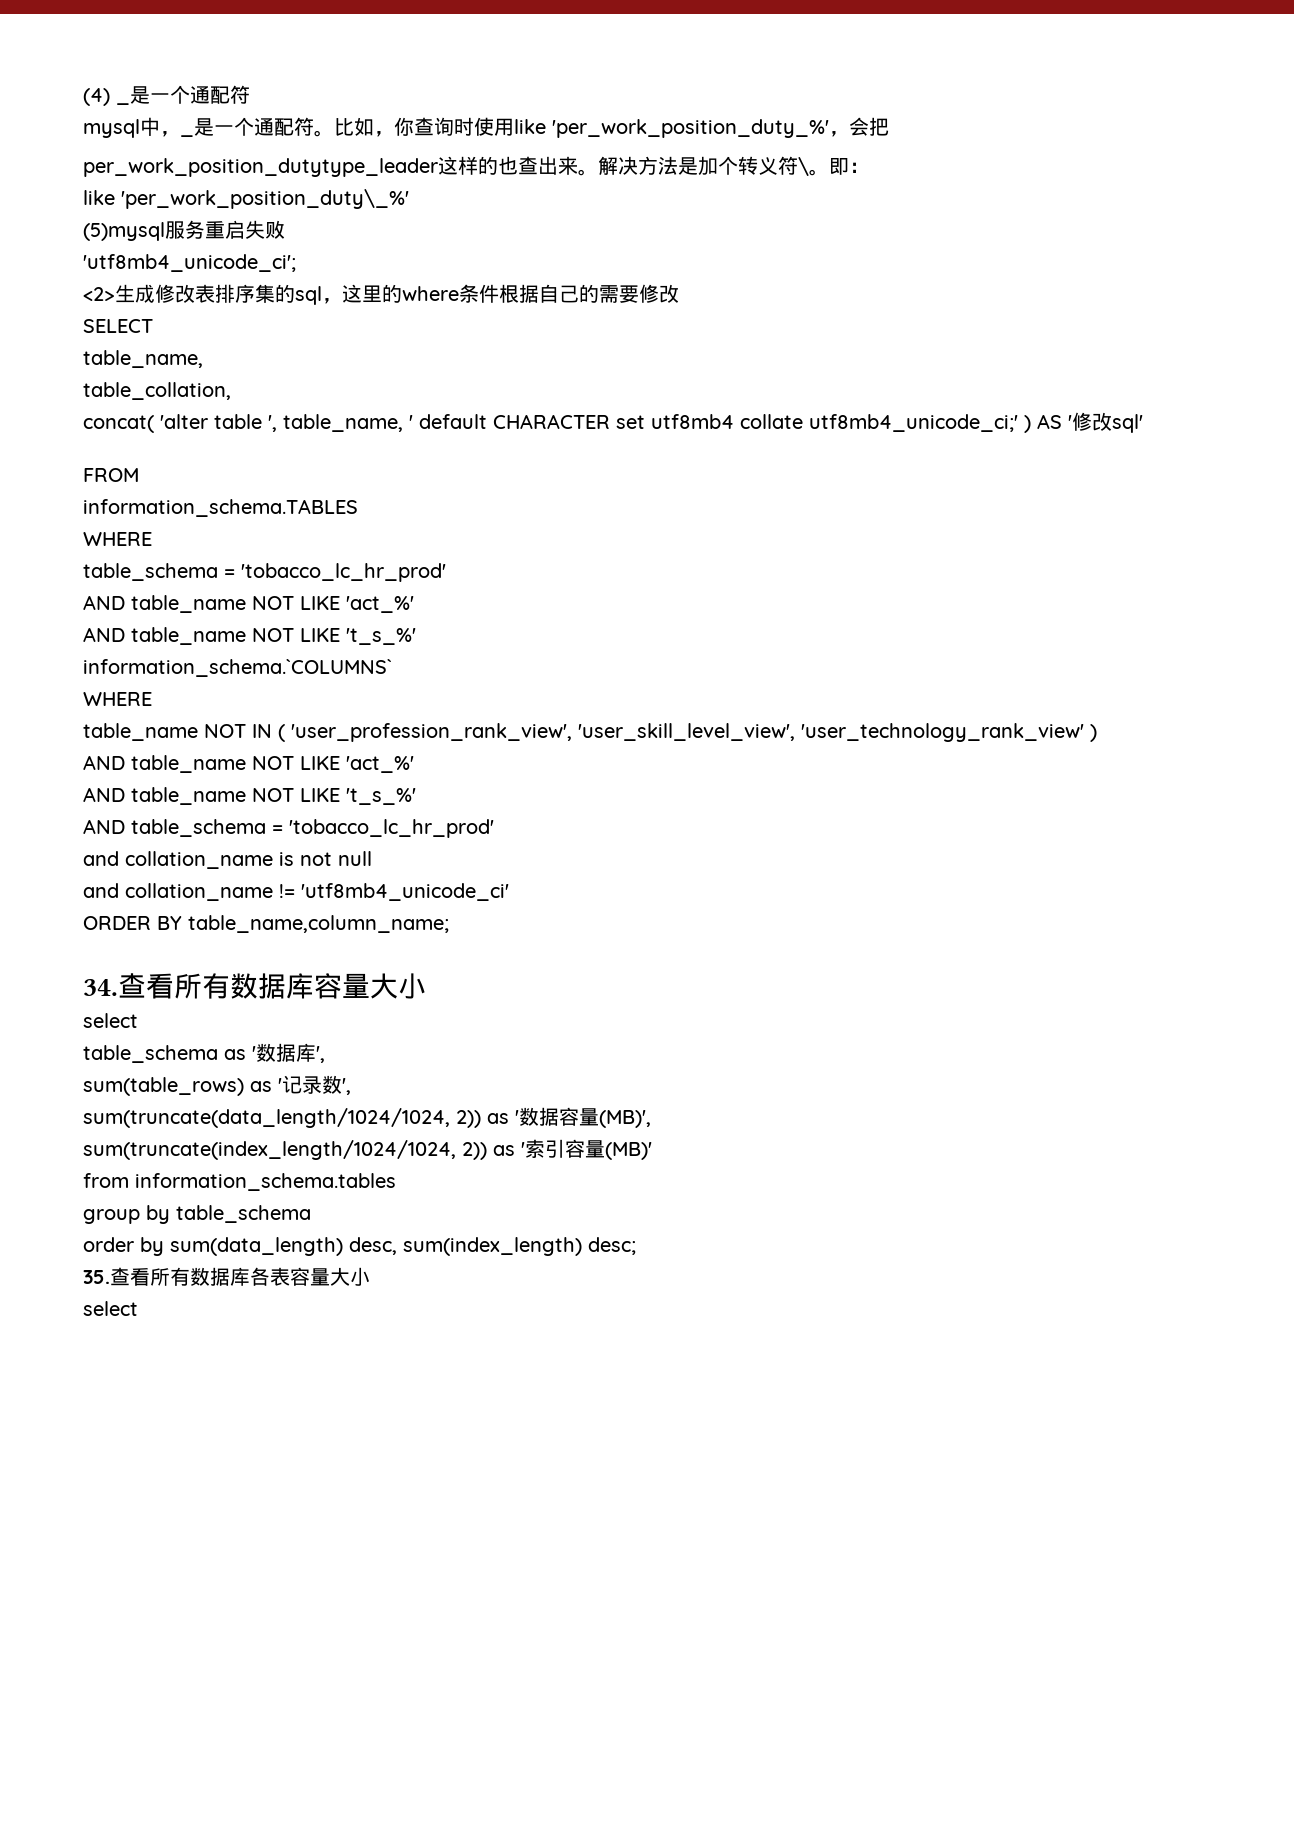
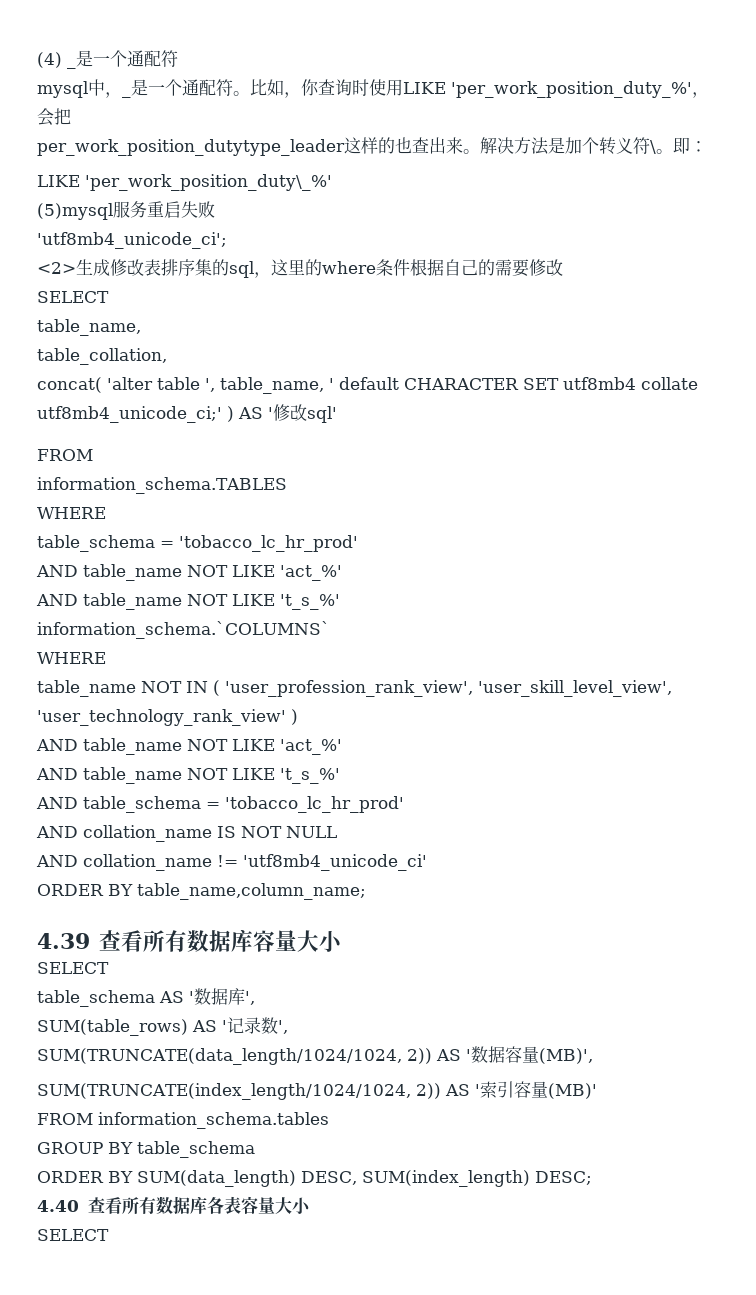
- 比如，你查询时使用like 'per_work_position_duty_%'，会把
+ 比如，你查询时使用LIKE 'per_work_position_duty_%'，会把
- like 'per_work_position_duty\_%'
+ LIKE 'per_work_position_duty\_%'
- concat( 'alter table ', table_name, ' default CHARACTER set utf8mb4 collate utf8mb4_unicode_ci;' ) AS '修改sql'
+ concat( 'alter table ', table_name, ' default CHARACTER SET utf8mb4 collate utf8mb4_unicode_ci;' ) AS '修改sql'
- and collation_name is not null
- and collation_name != 'utf8mb4_unicode_ci'
+ AND collation_name IS NOT NULL
+ AND collation_name != 'utf8mb4_unicode_ci'
- 34.查看所有数据库容量大小
- select
- table_schema as '数据库',
+ 4.39查看所有数据库容量大小
+ SELECT
+ table_schema AS '数据库',
- sum(table_rows) as '记录数',
+ SUM(table_rows) AS '记录数',
- sum(truncate(data_length/1024/1024, 2)) as '数据容量(MB)',
+ SUM(TRUNCATE(data_length/1024/1024, 2)) AS '数据容量(MB)',
- sum(truncate(index_length/1024/1024, 2)) as '索引容量(MB)'
+ SUM(TRUNCATE(index_length/1024/1024, 2)) AS '索引容量(MB)'
- from information_schema.tables
+ FROM information_schema.tables
- group by table_schema
+ GROUP BY table_schema
- order by sum(data_length) desc, sum(index_length) desc;
- 35.查看所有数据库各表容量大小
- select
+ ORDER BY SUM(data_length) DESC, SUM(index_length) DESC;
+ 4.40查看所有数据库各表容量大小
+ SELECT

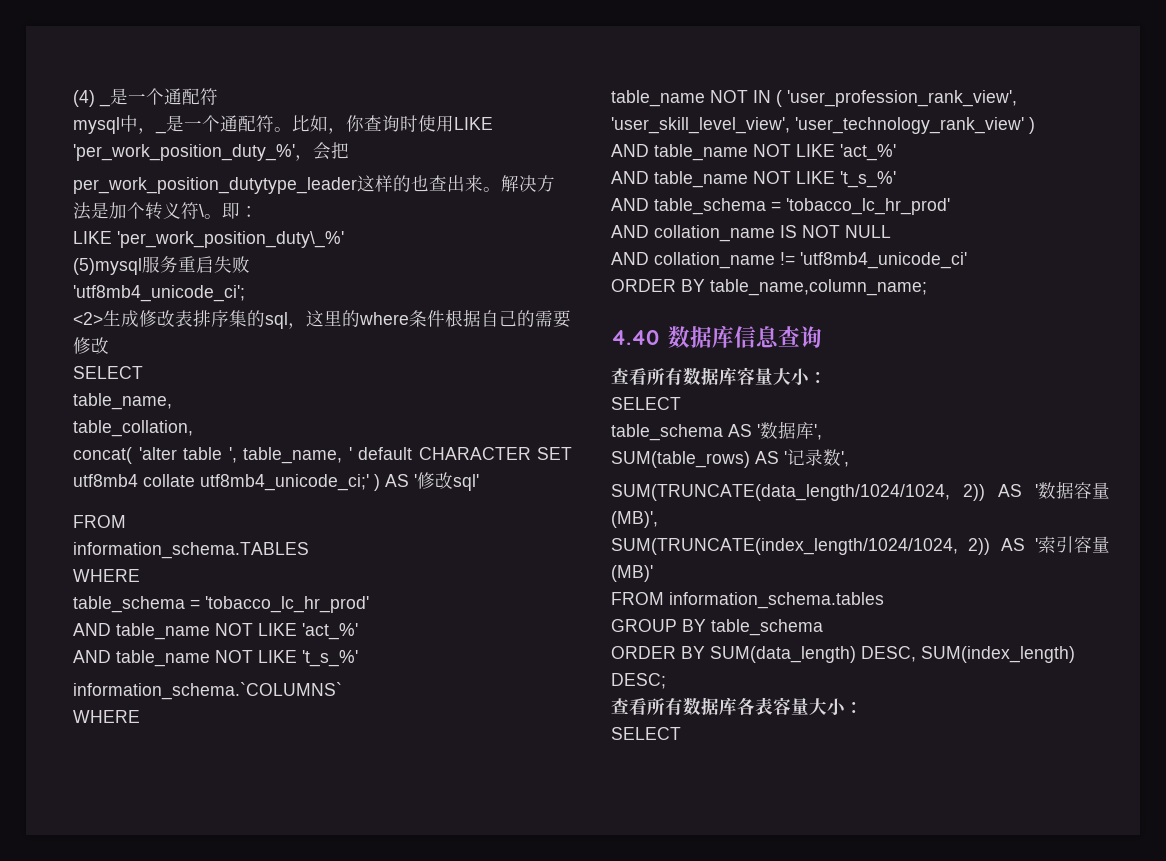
- 4.39查看所有数据库容量大小
+ 4.40数据库信息查询
+ 查看所有数据库容量大小：
- 4.40查看所有数据库各表容量大小
+ 查看所有数据库各表容量大小：

